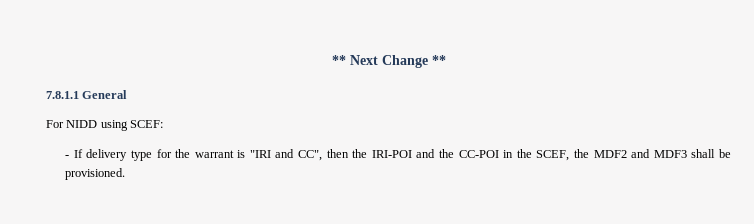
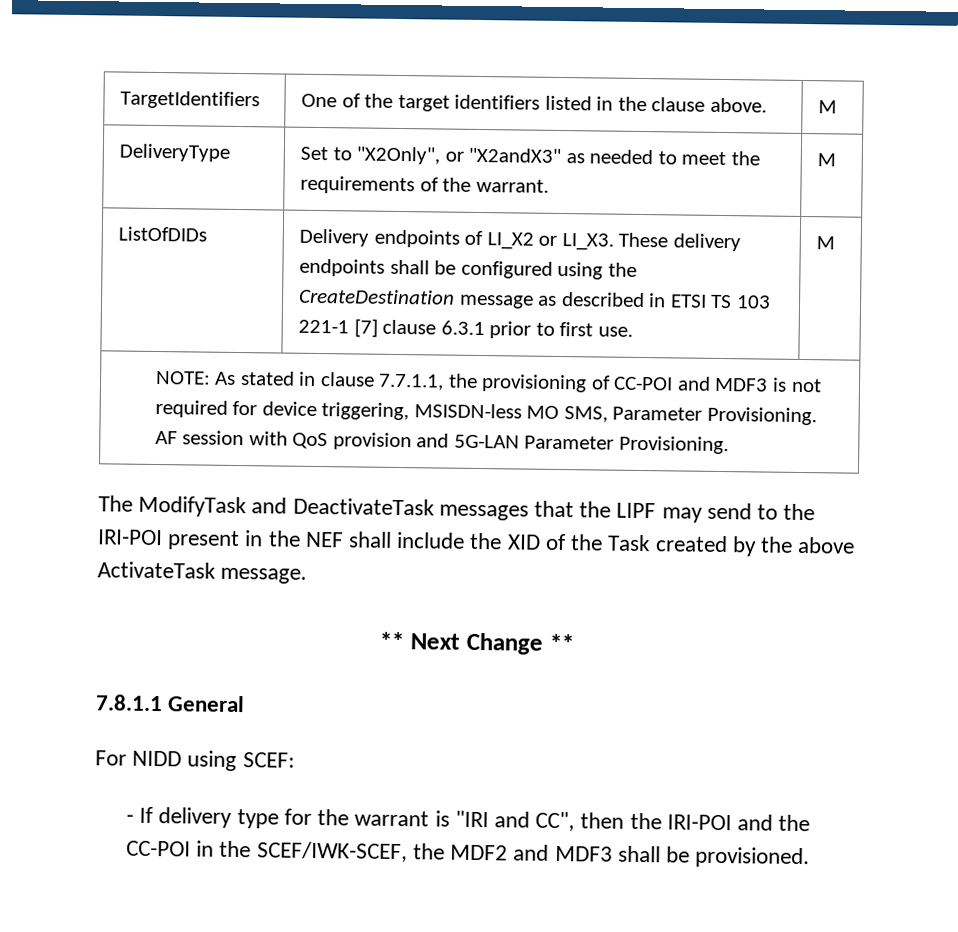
+ TargetIdentifiers | One of the target identifiers listed in the clause above. | M
+ DeliveryType | Set to "X2Only", or "X2andX3" as needed to meet the requirements of the warrant. | M
+ ListOfDIDs | Delivery endpoints of LI_X2 or LI_X3. These delivery endpoints shall be configured using the CreateDestination message as described in ETSI TS 103 221-1 [7] clause 6.3.1 prior to first use. | M
+ NOTE: As stated in clause 7.7.1.1, the provisioning of CC-POI and MDF3 is not required for device triggering, MSISDN-less MO SMS, Parameter Provisioning. AF session with QoS provision and 5G-LAN Parameter Provisioning.
+ The ModifyTask and DeactivateTask messages that the LIPF may send to the IRI-POI present in the NEF shall include the XID of the Task created by the above ActivateTask message.
- - If delivery type for the warrant is "IRI and CC", then the IRI-POI and the CC-POI in the SCEF, the MDF2 and MDF3 shall be provisioned.
+ - If delivery type for the warrant is "IRI and CC", then the IRI-POI and the CC-POI in the SCEF/IWK-SCEF, the MDF2 and MDF3 shall be provisioned.

